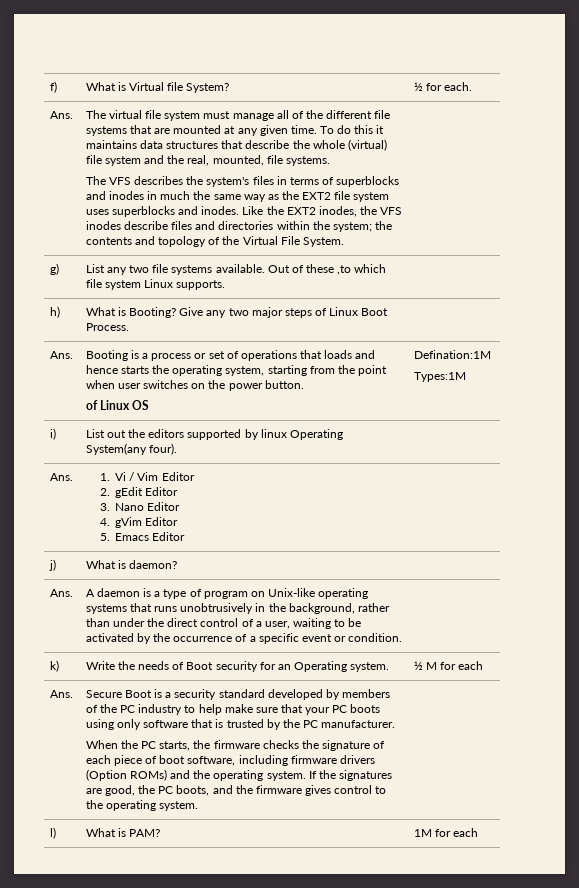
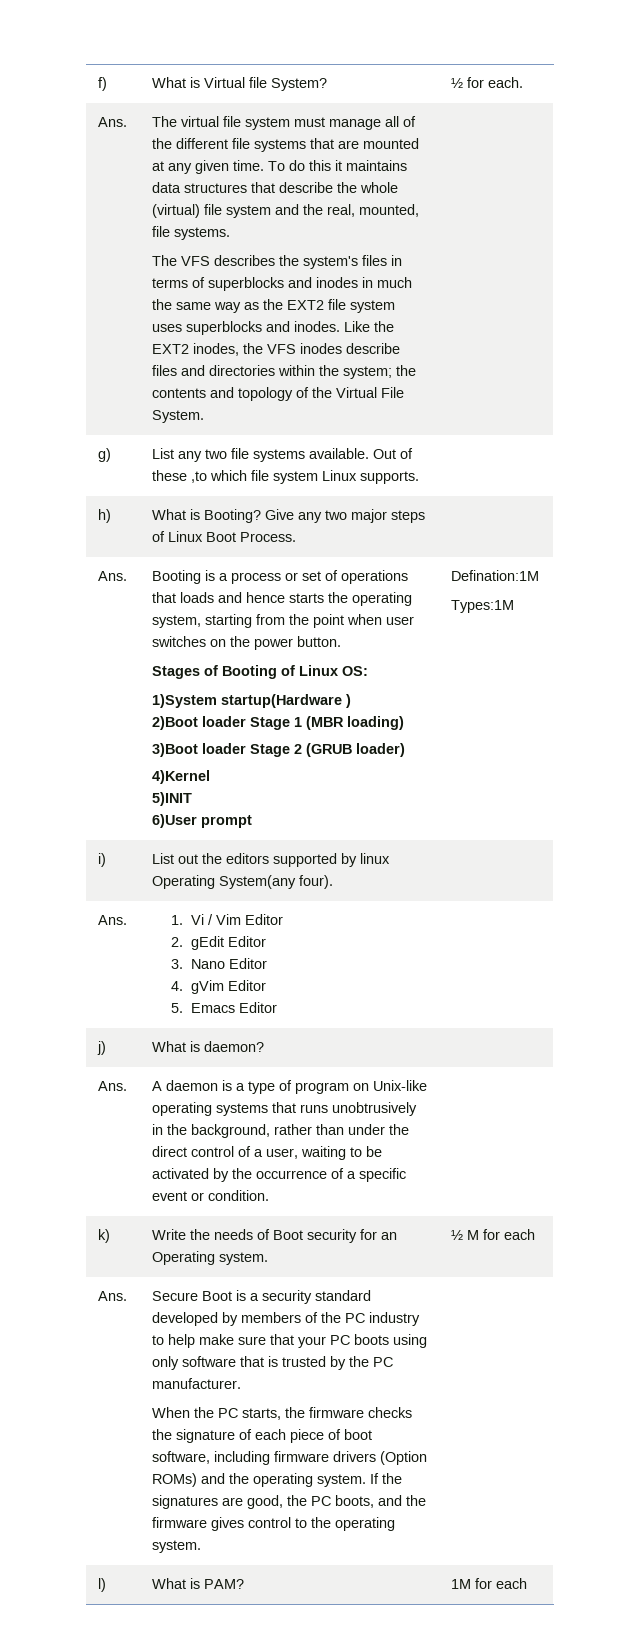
- of Linux OS
+ Stages of Booting of Linux OS:
+ 1)System startup(Hardware )
+ 2)Boot loader Stage 1 (MBR loading)
+ 3)Boot loader Stage 2 (GRUB loader)
+ 4)Kernel
+ 5)INIT
+ 6)User prompt

